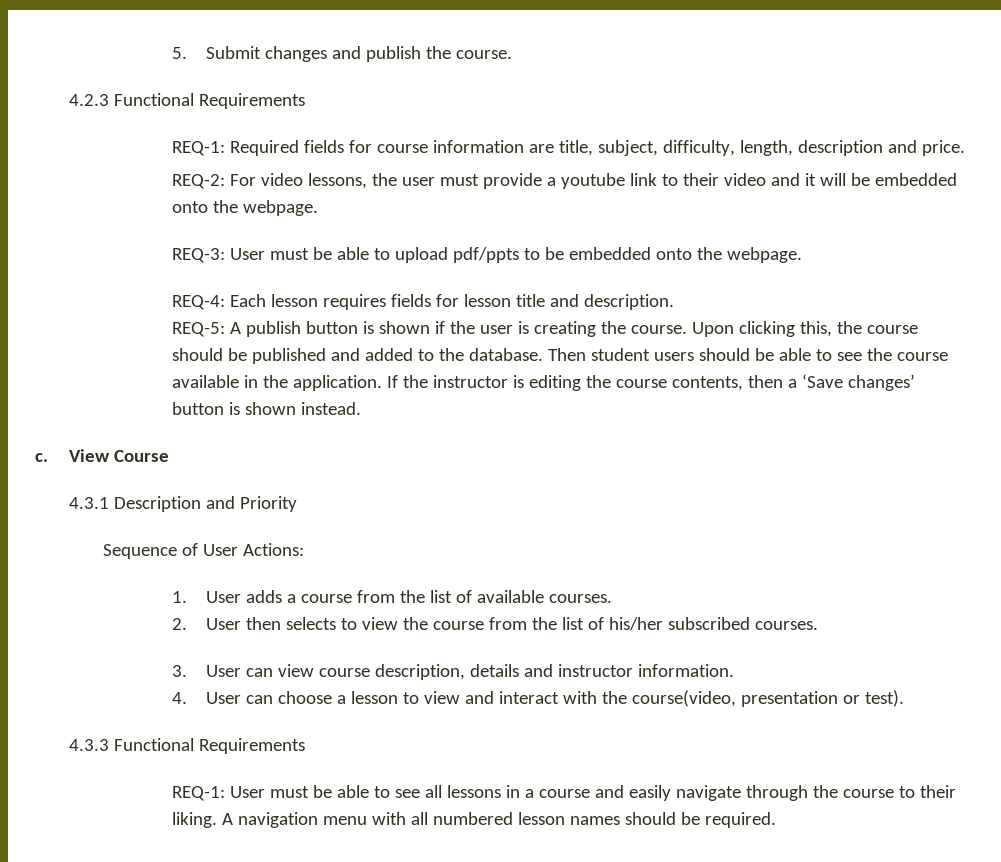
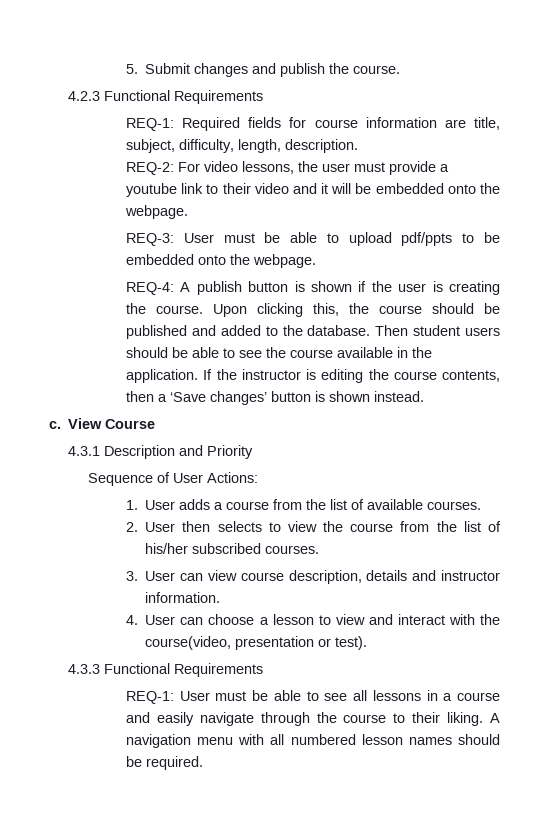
- REQ-1: Required fields for course information are title, subject, difficulty, length, description and price.
+ REQ-1: Required fields for course information are title, subject, difficulty, length, description.
- REQ-4: Each lesson requires fields for lesson title and description.
- REQ-5: A publish button is shown if the user is creating the course.
+ REQ-4: A publish button is shown if the user is creating the course.

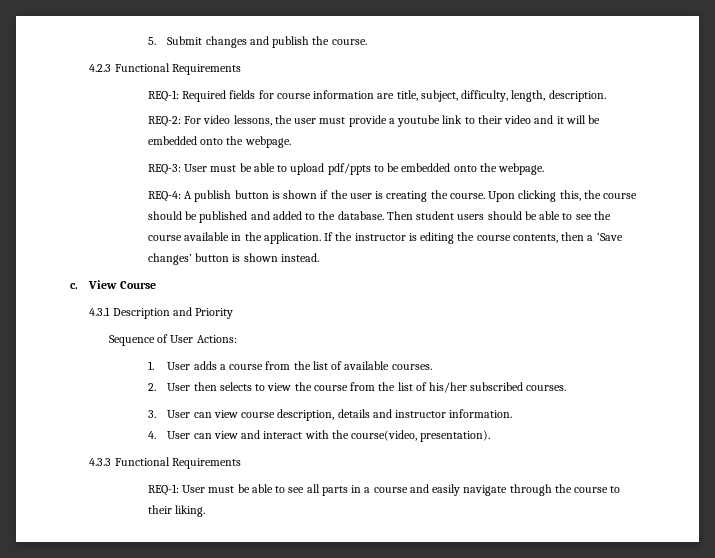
- 4. User can choose a lesson to view and interact with the course(video, presentation or test).
+ 4. User can view and interact with the course(video, presentation).
- REQ-1: User must be able to see all lessons in a course and easily navigate through the course to their liking. A navigation menu with all numbered lesson names should be required.
+ REQ-1: User must be able to see all parts in a course and easily navigate through the course to their liking.

